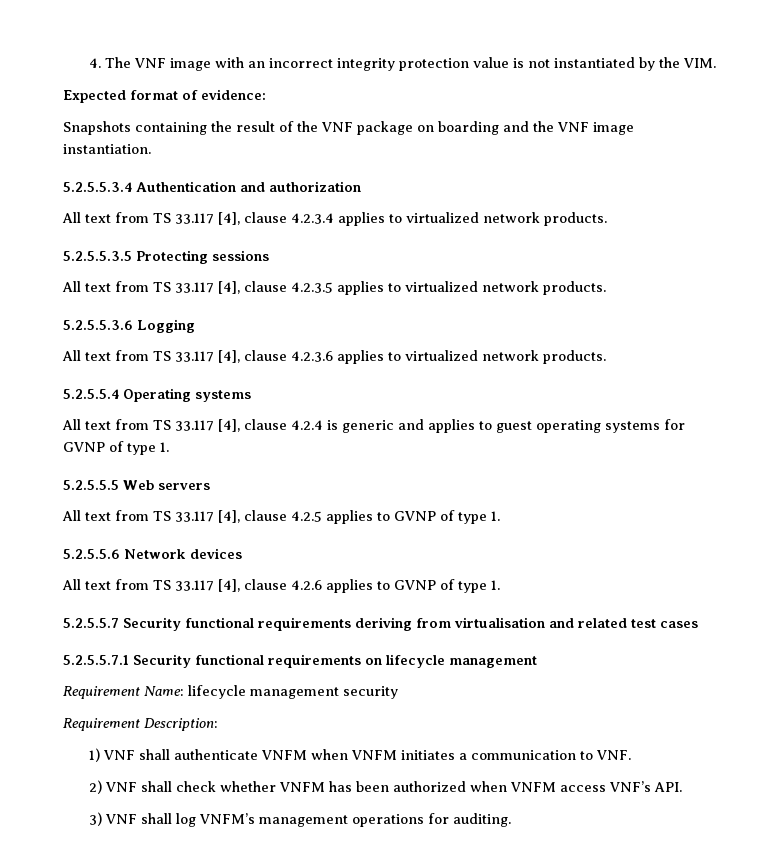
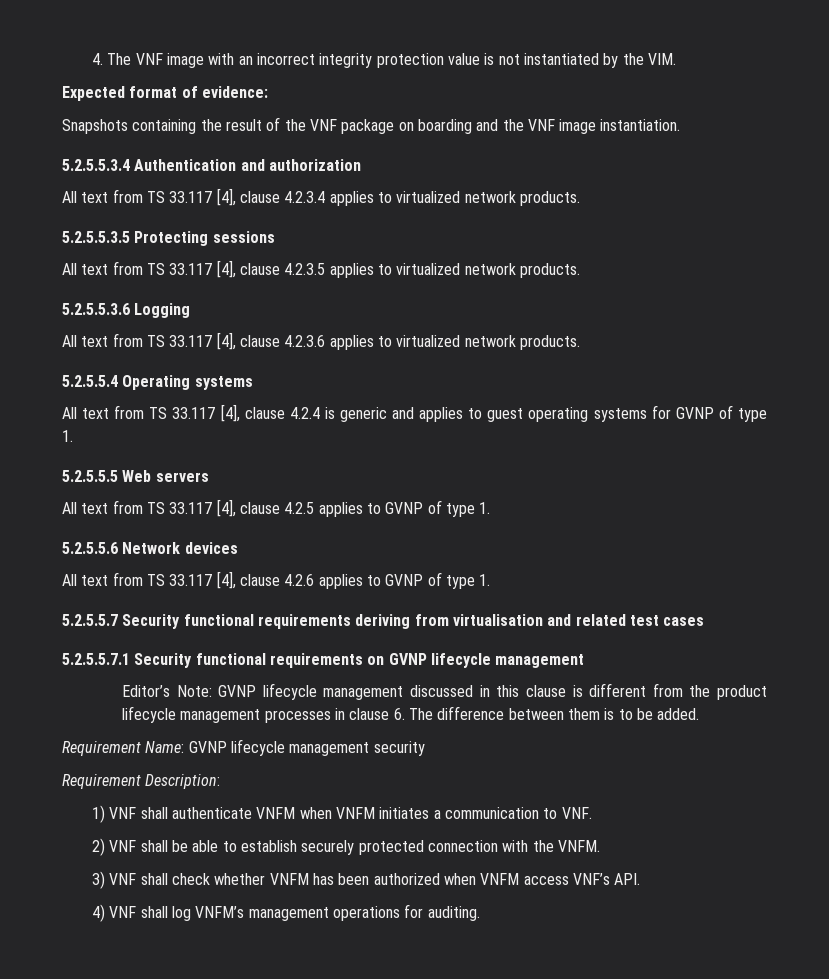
- 5.2.5.5.7.1 Security functional requirements on lifecycle management
+ 5.2.5.5.7.1 Security functional requirements on GVNP lifecycle management
+ Editor’s Note: GVNP lifecycle management discussed in this clause is different from the product lifecycle management processes in clause 6. The difference between them is to be added.
- Requirement Name: lifecycle management security
+ Requirement Name: GVNP lifecycle management security
- 2) VNF shall check whether VNFM has been authorized when VNFM access VNF’s API.
+ 2) VNF shall be able to establish securely protected connection with the VNFM.
+ 3) VNF shall check whether VNFM has been authorized when VNFM access VNF’s API.
- 3) VNF shall log VNFM’s management operations for auditing.
+ 4) VNF shall log VNFM’s management operations for auditing.

